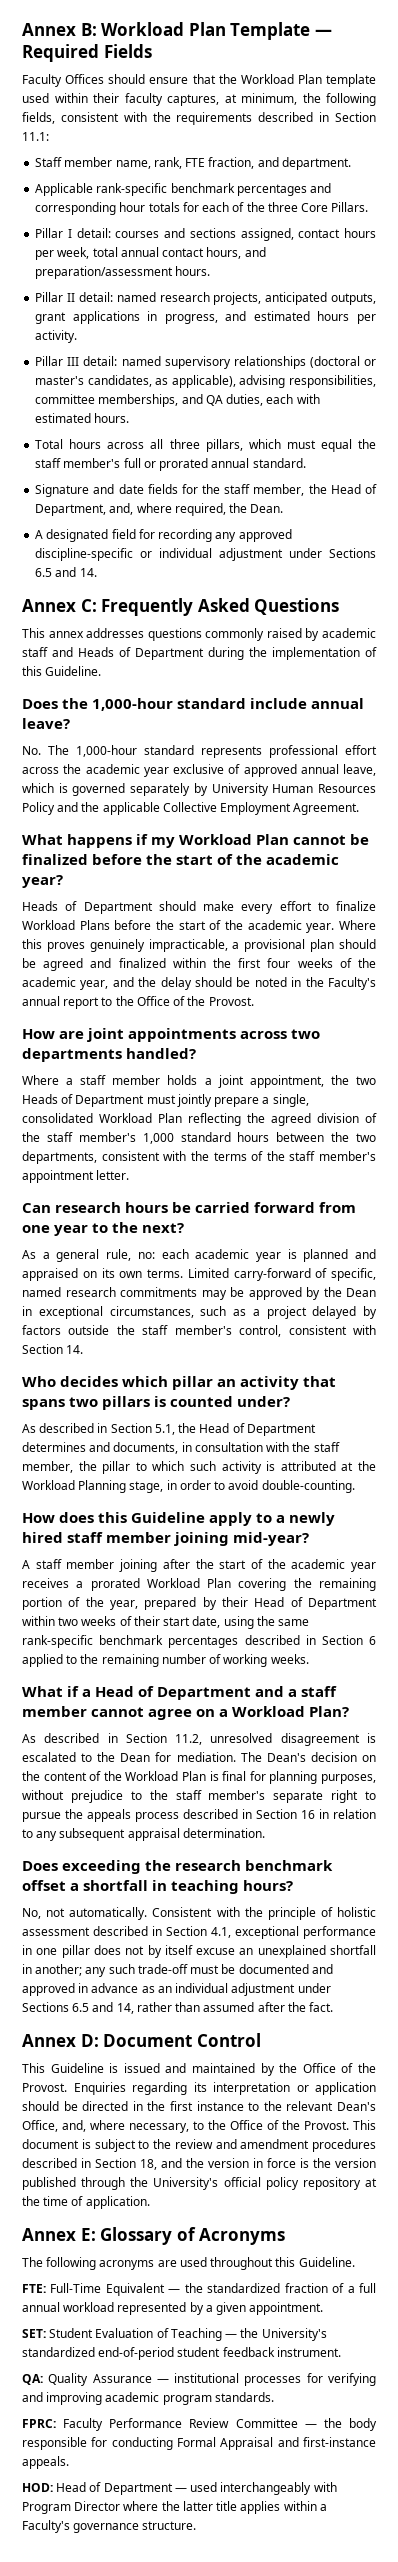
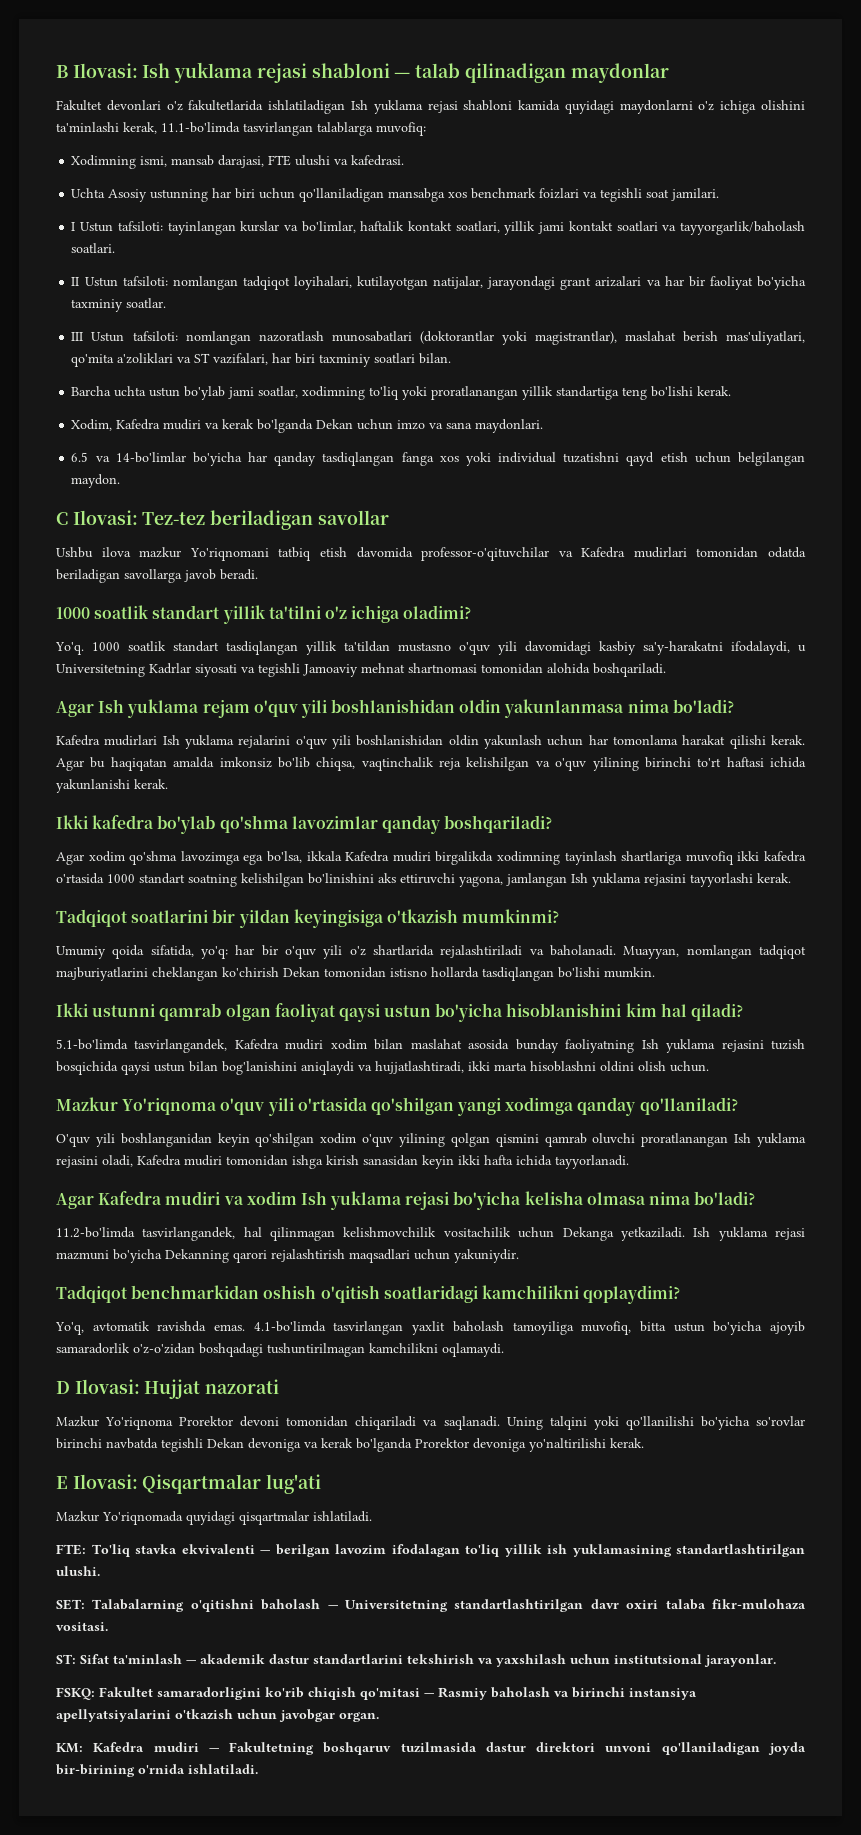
- Annex B: Workload Plan Template — Required Fields
- Faculty Offices should ensure that the Workload Plan template used within their faculty captures, at minimum, the following fields, consistent with the requirements described in Section 11.1:
- Staff member name, rank, FTE fraction, and department.
- Applicable rank-specific benchmark percentages and corresponding hour totals for each of the three Core Pillars.
- Pillar I detail: courses and sections assigned, contact hours per week, total annual contact hours, and preparation/assessment hours.
- Pillar II detail: named research projects, anticipated outputs, grant applications in progress, and estimated hours per activity.
- Pillar III detail: named supervisory relationships (doctoral or master's candidates, as applicable), advising responsibilities, committee memberships, and QA duties, each with estimated hours.
- Total hours across all three pillars, which must equal the staff member's full or prorated annual standard.
- Signature and date fields for the staff member, the Head of Department, and, where required, the Dean.
- A designated field for recording any approved discipline-specific or individual adjustment under Sections 6.5 and 14.
- Annex C: Frequently Asked Questions
- This annex addresses questions commonly raised by academic staff and Heads of Department during the implementation of this Guideline.
- Does the 1,000-hour standard include annual leave?
- No. The 1,000-hour standard represents professional effort across the academic year exclusive of approved annual leave, which is governed separately by University Human Resources Policy and the applicable Collective Employment Agreement.
- What happens if my Workload Plan cannot be finalized before the start of the academic year?
- Heads of Department should make every effort to finalize Workload Plans before the start of the academic year. Where this proves genuinely impracticable, a provisional plan should be agreed and finalized within the first four weeks of the academic year, and the delay should be noted in the Faculty's annual report to the Office of the Provost.
- How are joint appointments across two departments handled?
- Where a staff member holds a joint appointment, the two Heads of Department must jointly prepare a single, consolidated Workload Plan reflecting the agreed division of the staff member's 1,000 standard hours between the two departments, consistent with the terms of the staff member's appointment letter.
- Can research hours be carried forward from one year to the next?
- As a general rule, no: each academic year is planned and appraised on its own terms. Limited carry-forward of specific, named research commitments may be approved by the Dean in exceptional circumstances, such as a project delayed by factors outside the staff member's control, consistent with Section 14.
- Who decides which pillar an activity that spans two pillars is counted under?
- As described in Section 5.1, the Head of Department determines and documents, in consultation with the staff member, the pillar to which such activity is attributed at the Workload Planning stage, in order to avoid double-counting.
- How does this Guideline apply to a newly hired staff member joining mid-year?
- A staff member joining after the start of the academic year receives a prorated Workload Plan covering the remaining portion of the year, prepared by their Head of Department within two weeks of their start date, using the same rank-specific benchmark percentages described in Section 6 applied to the remaining number of working weeks.
- What if a Head of Department and a staff member cannot agree on a Workload Plan?
- As described in Section 11.2, unresolved disagreement is escalated to the Dean for mediation. The Dean's decision on the content of the Workload Plan is final for planning purposes, without prejudice to the staff member's separate right to pursue the appeals process described in Section 16 in relation to any subsequent appraisal determination.
- Does exceeding the research benchmark offset a shortfall in teaching hours?
- No, not automatically. Consistent with the principle of holistic assessment described in Section 4.1, exceptional performance in one pillar does not by itself excuse an unexplained shortfall in another; any such trade-off must be documented and approved in advance as an individual adjustment under Sections 6.5 and 14, rather than assumed after the fact.
- Annex D: Document Control
- This Guideline is issued and maintained by the Office of the Provost. Enquiries regarding its interpretation or application should be directed in the first instance to the relevant Dean's Office, and, where necessary, to the Office of the Provost. This document is subject to the review and amendment procedures described in Section 18, and the version in force is the version published through the University's official policy repository at the time of application.
- Annex E: Glossary of Acronyms
- The following acronyms are used throughout this Guideline.
- FTE: Full-Time Equivalent — the standardized fraction of a full annual workload represented by a given appointment.
- SET: Student Evaluation of Teaching — the University's standardized end-of-period student feedback instrument.
- QA: Quality Assurance — institutional processes for verifying and improving academic program standards.
- FPRC: Faculty Performance Review Committee — the body responsible for conducting Formal Appraisal and first-instance appeals.
- HOD: Head of Department — used interchangeably with Program Director where the latter title applies within a Faculty's governance structure.
+ B Ilovasi: Ish yuklama rejasi shabloni — talab qilinadigan maydonlar
+ Fakultet devonlari o'z fakultetlarida ishlatiladigan Ish yuklama rejasi shabloni kamida quyidagi maydonlarni o'z ichiga olishini ta'minlashi kerak, 11.1-bo'limda tasvirlangan talablarga muvofiq:
+ Xodimning ismi, mansab darajasi, FTE ulushi va kafedrasi.
+ Uchta Asosiy ustunning har biri uchun qo'llaniladigan mansabga xos benchmark foizlari va tegishli soat jamilari.
+ I Ustun tafsiloti: tayinlangan kurslar va bo'limlar, haftalik kontakt soatlari, yillik jami kontakt soatlari va tayyorgarlik/baholash soatlari.
+ II Ustun tafsiloti: nomlangan tadqiqot loyihalari, kutilayotgan natijalar, jarayondagi grant arizalari va har bir faoliyat bo'yicha taxminiy soatlar.
+ III Ustun tafsiloti: nomlangan nazoratlash munosabatlari (doktorantlar yoki magistrantlar), maslahat berish mas'uliyatlari, qo'mita a'zoliklari va ST vazifalari, har biri taxminiy soatlari bilan.
+ Barcha uchta ustun bo'ylab jami soatlar, xodimning to'liq yoki proratlanangan yillik standartiga teng bo'lishi kerak.
+ Xodim, Kafedra mudiri va kerak bo'lganda Dekan uchun imzo va sana maydonlari.
+ 6.5 va 14-bo'limlar bo'yicha har qanday tasdiqlangan fanga xos yoki individual tuzatishni qayd etish uchun belgilangan maydon.
+ C Ilovasi: Tez-tez beriladigan savollar
+ Ushbu ilova mazkur Yo'riqnomani tatbiq etish davomida professor-o'qituvchilar va Kafedra mudirlari tomonidan odatda beriladigan savollarga javob beradi.
+ 1000 soatlik standart yillik ta'tilni o'z ichiga oladimi?
+ Yo'q. 1000 soatlik standart tasdiqlangan yillik ta'tildan mustasno o'quv yili davomidagi kasbiy sa'y-harakatni ifodalaydi, u Universitetning Kadrlar siyosati va tegishli Jamoaviy mehnat shartnomasi tomonidan alohida boshqariladi.
+ Agar Ish yuklama rejam o'quv yili boshlanishidan oldin yakunlanmasa nima bo'ladi?
+ Kafedra mudirlari Ish yuklama rejalarini o'quv yili boshlanishidan oldin yakunlash uchun har tomonlama harakat qilishi kerak. Agar bu haqiqatan amalda imkonsiz bo'lib chiqsa, vaqtinchalik reja kelishilgan va o'quv yilining birinchi to'rt haftasi ichida yakunlanishi kerak.
+ Ikki kafedra bo'ylab qo'shma lavozimlar qanday boshqariladi?
+ Agar xodim qo'shma lavozimga ega bo'lsa, ikkala Kafedra mudiri birgalikda xodimning tayinlash shartlariga muvofiq ikki kafedra o'rtasida 1000 standart soatning kelishilgan bo'linishini aks ettiruvchi yagona, jamlangan Ish yuklama rejasini tayyorlashi kerak.
+ Tadqiqot soatlarini bir yildan keyingisiga o'tkazish mumkinmi?
+ Umumiy qoida sifatida, yo'q: har bir o'quv yili o'z shartlarida rejalashtiriladi va baholanadi. Muayyan, nomlangan tadqiqot majburiyatlarini cheklangan ko'chirish Dekan tomonidan istisno hollarda tasdiqlangan bo'lishi mumkin.
+ Ikki ustunni qamrab olgan faoliyat qaysi ustun bo'yicha hisoblanishini kim hal qiladi?
+ 5.1-bo'limda tasvirlangandek, Kafedra mudiri xodim bilan maslahat asosida bunday faoliyatning Ish yuklama rejasini tuzish bosqichida qaysi ustun bilan bog'lanishini aniqlaydi va hujjatlashtiradi, ikki marta hisoblashni oldini olish uchun.
+ Mazkur Yo'riqnoma o'quv yili o'rtasida qo'shilgan yangi xodimga qanday qo'llaniladi?
+ O'quv yili boshlanganidan keyin qo'shilgan xodim o'quv yilining qolgan qismini qamrab oluvchi proratlanangan Ish yuklama rejasini oladi, Kafedra mudiri tomonidan ishga kirish sanasidan keyin ikki hafta ichida tayyorlanadi.
+ Agar Kafedra mudiri va xodim Ish yuklama rejasi bo'yicha kelisha olmasa nima bo'ladi?
+ 11.2-bo'limda tasvirlangandek, hal qilinmagan kelishmovchilik vositachilik uchun Dekanga yetkaziladi. Ish yuklama rejasi mazmuni bo'yicha Dekanning qarori rejalashtirish maqsadlari uchun yakuniydir.
+ Tadqiqot benchmarkidan oshish o'qitish soatlaridagi kamchilikni qoplaydimi?
+ Yo'q, avtomatik ravishda emas. 4.1-bo'limda tasvirlangan yaxlit baholash tamoyiliga muvofiq, bitta ustun bo'yicha ajoyib samaradorlik o'z-o'zidan boshqadagi tushuntirilmagan kamchilikni oqlamaydi.
+ D Ilovasi: Hujjat nazorati
+ Mazkur Yo'riqnoma Prorektor devoni tomonidan chiqariladi va saqlanadi. Uning talqini yoki qo'llanilishi bo'yicha so'rovlar birinchi navbatda tegishli Dekan devoniga va kerak bo'lganda Prorektor devoniga yo'naltirilishi kerak.
+ E Ilovasi: Qisqartmalar lug'ati
+ Mazkur Yo'riqnomada quyidagi qisqartmalar ishlatiladi.
+ FTE: To'liq stavka ekvivalenti — berilgan lavozim ifodalagan to'liq yillik ish yuklamasining standartlashtirilgan ulushi.
+ SET: Talabalarning o'qitishni baholash — Universitetning standartlashtirilgan davr oxiri talaba fikr-mulohaza vositasi.
+ ST: Sifat ta'minlash — akademik dastur standartlarini tekshirish va yaxshilash uchun institutsional jarayonlar.
+ FSKQ: Fakultet samaradorligini ko'rib chiqish qo'mitasi — Rasmiy baholash va birinchi instansiya apellyatsiyalarini o'tkazish uchun javobgar organ.
+ KM: Kafedra mudiri — Fakultetning boshqaruv tuzilmasida dastur direktori unvoni qo'llaniladigan joyda bir-birining o'rnida ishlatiladi.

